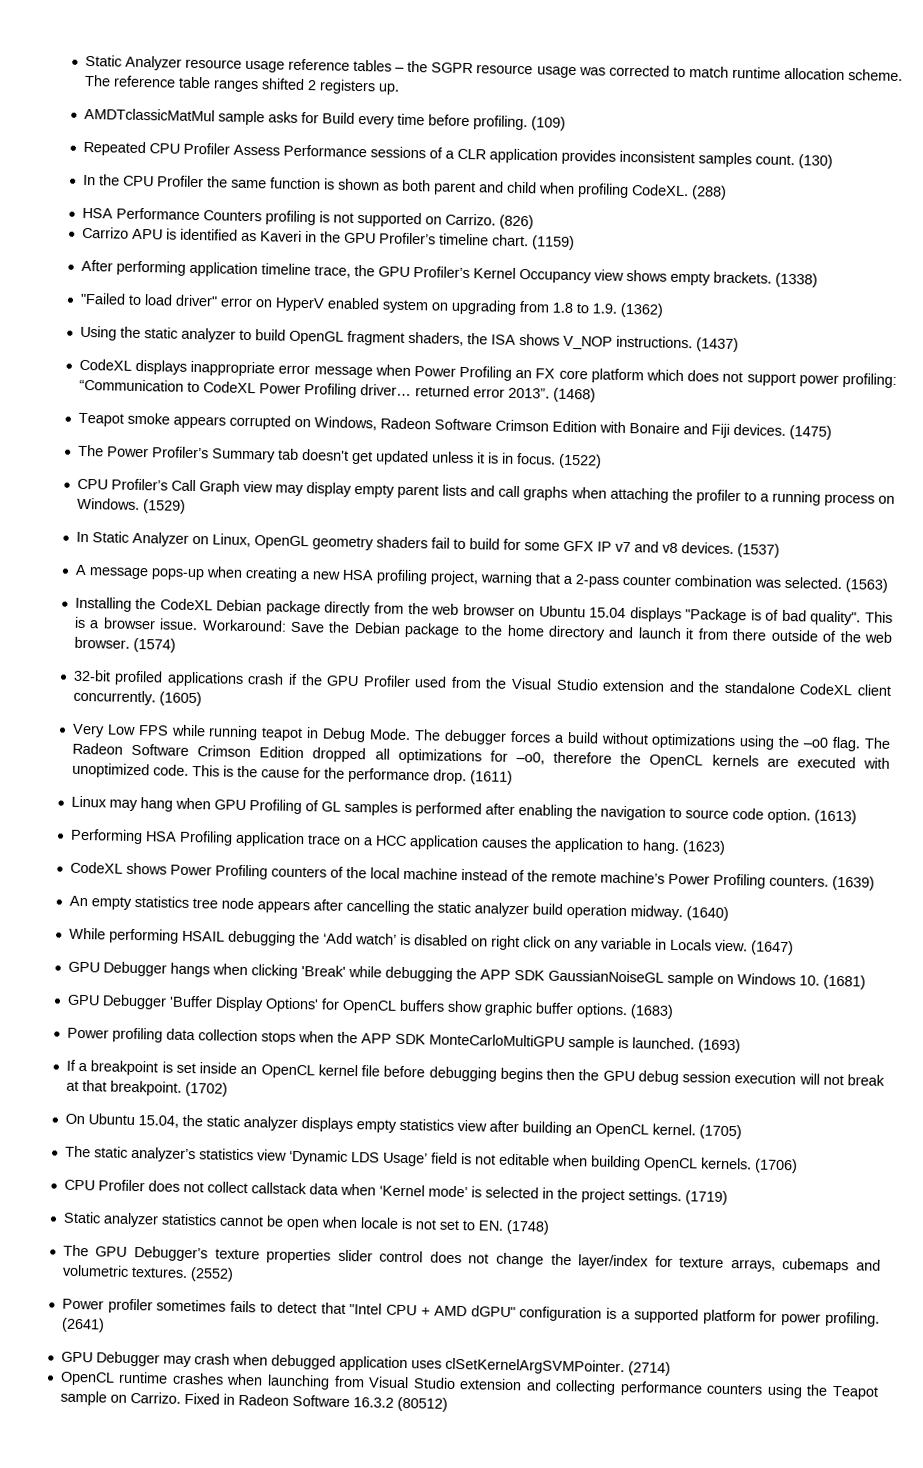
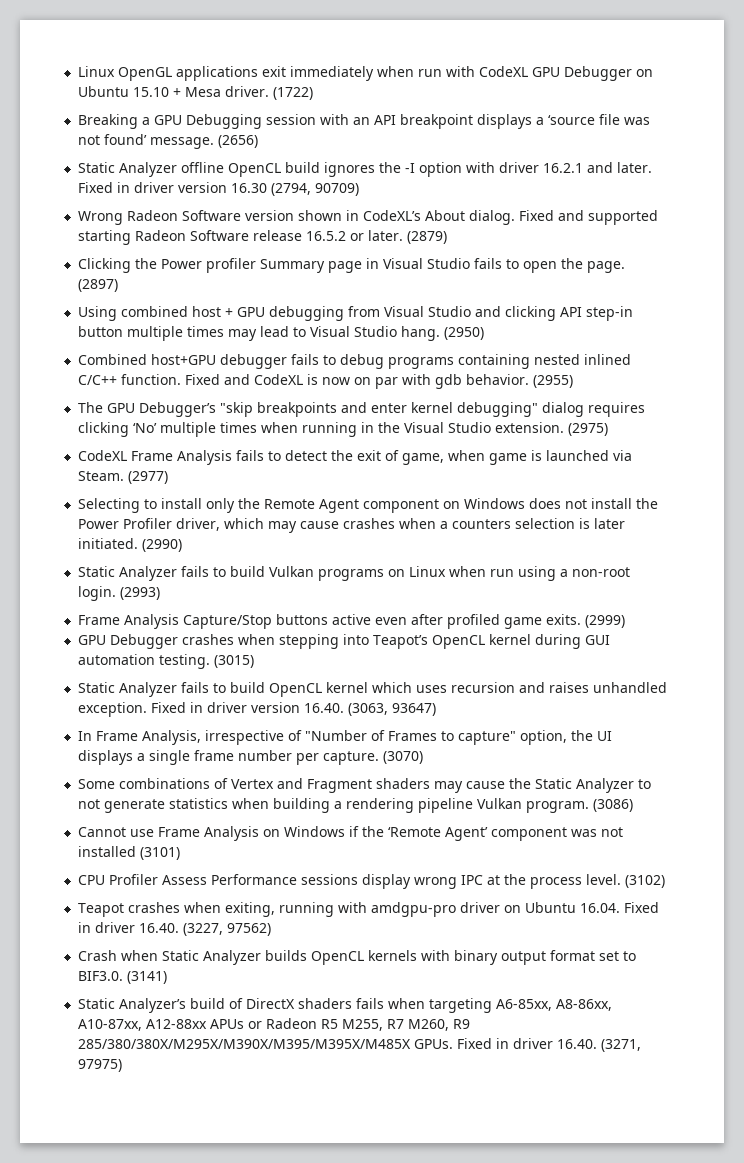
- Static Analyzer resource usage reference tables – the SGPR resource usage was corrected to match runtime allocation scheme. The reference table ranges shifted 2 registers up.
- AMDTclassicMatMul sample asks for Build every time before profiling. (109)
- Repeated CPU Profiler Assess Performance sessions of a CLR application provides inconsistent samples count. (130)
- In the CPU Profiler the same function is shown as both parent and child when profiling CodeXL. (288)
- HSA Performance Counters profiling is not supported on Carrizo. (826)
- Carrizo APU is identified as Kaveri in the GPU Profiler’s timeline chart. (1159)
- After performing application timeline trace, the GPU Profiler’s Kernel Occupancy view shows empty brackets. (1338)
- "Failed to load driver" error on HyperV enabled system on upgrading from 1.8 to 1.9. (1362)
- Using the static analyzer to build OpenGL fragment shaders, the ISA shows V_NOP instructions. (1437)
- CodeXL displays inappropriate error message when Power Profiling an FX core platform which does not support power profiling: “Communication to CodeXL Power Profiling driver… returned error 2013”. (1468)
- Teapot smoke appears corrupted on Windows, Radeon Software Crimson Edition with Bonaire and Fiji devices. (1475)
- The Power Profiler’s Summary tab doesn't get updated unless it is in focus. (1522)
- CPU Profiler’s Call Graph view may display empty parent lists and call graphs when attaching the profiler to a running process on Windows. (1529)
- In Static Analyzer on Linux, OpenGL geometry shaders fail to build for some GFX IP v7 and v8 devices. (1537)
- A message pops-up when creating a new HSA profiling project, warning that a 2-pass counter combination was selected. (1563)
- Installing the CodeXL Debian package directly from the web browser on Ubuntu 15.04 displays "Package is of bad quality". This is a browser issue. Workaround: Save the Debian package to the home directory and launch it from there outside of the web browser. (1574)
- 32-bit profiled applications crash if the GPU Profiler used from the Visual Studio extension and the standalone CodeXL client concurrently. (1605)
- Very Low FPS while running teapot in Debug Mode. The debugger forces a build without optimizations using the –o0 flag. The Radeon Software Crimson Edition dropped all optimizations for –o0, therefore the OpenCL kernels are executed with unoptimized code. This is the cause for the performance drop. (1611)
- Linux may hang when GPU Profiling of GL samples is performed after enabling the navigation to source code option. (1613)
- Performing HSA Profiling application trace on a HCC application causes the application to hang. (1623)
- CodeXL shows Power Profiling counters of the local machine instead of the remote machine’s Power Profiling counters. (1639)
- An empty statistics tree node appears after cancelling the static analyzer build operation midway. (1640)
- While performing HSAIL debugging the ‘Add watch’ is disabled on right click on any variable in Locals view. (1647)
- GPU Debugger hangs when clicking 'Break' while debugging the APP SDK GaussianNoiseGL sample on Windows 10. (1681)
- GPU Debugger 'Buffer Display Options' for OpenCL buffers show graphic buffer options. (1683)
- Power profiling data collection stops when the APP SDK MonteCarloMultiGPU sample is launched. (1693)
- If a breakpoint is set inside an OpenCL kernel file before debugging begins then the GPU debug session execution will not break at that breakpoint. (1702)
- On Ubuntu 15.04, the static analyzer displays empty statistics view after building an OpenCL kernel. (1705)
- The static analyzer’s statistics view ‘Dynamic LDS Usage’ field is not editable when building OpenCL kernels. (1706)
- CPU Profiler does not collect callstack data when ‘Kernel mode’ is selected in the project settings. (1719)
- Static analyzer statistics cannot be open when locale is not set to EN. (1748)
- The GPU Debugger’s texture properties slider control does not change the layer/index for texture arrays, cubemaps and volumetric textures. (2552)
- Power profiler sometimes fails to detect that "Intel CPU + AMD dGPU" configuration is a supported platform for power profiling. (2641)
- GPU Debugger may crash when debugged application uses clSetKernelArgSVMPointer. (2714)
- OpenCL runtime crashes when launching from Visual Studio extension and collecting performance counters using the Teapot sample on Carrizo. Fixed in Radeon Software 16.3.2 (80512)
+ Linux OpenGL applications exit immediately when run with CodeXL GPU Debugger on Ubuntu 15.10 + Mesa driver. (1722)
+ Breaking a GPU Debugging session with an API breakpoint displays a ‘source file was not found’ message. (2656)
+ Static Analyzer offline OpenCL build ignores the -I option with driver 16.2.1 and later. Fixed in driver version 16.30 (2794, 90709)
+ Wrong Radeon Software version shown in CodeXL’s About dialog. Fixed and supported starting Radeon Software release 16.5.2 or later. (2879)
+ Clicking the Power profiler Summary page in Visual Studio fails to open the page. (2897)
+ Using combined host + GPU debugging from Visual Studio and clicking API step-in button multiple times may lead to Visual Studio hang. (2950)
+ Combined host+GPU debugger fails to debug programs containing nested inlined C/C++ function. Fixed and CodeXL is now on par with gdb behavior. (2955)
+ The GPU Debugger’s "skip breakpoints and enter kernel debugging" dialog requires clicking ‘No’ multiple times when running in the Visual Studio extension. (2975)
+ CodeXL Frame Analysis fails to detect the exit of game, when game is launched via Steam. (2977)
+ Selecting to install only the Remote Agent component on Windows does not install the Power Profiler driver, which may cause crashes when a counters selection is later initiated. (2990)
+ Static Analyzer fails to build Vulkan programs on Linux when run using a non-root login. (2993)
+ Frame Analysis Capture/Stop buttons active even after profiled game exits. (2999)
+ GPU Debugger crashes when stepping into Teapot’s OpenCL kernel during GUI automation testing. (3015)
+ Static Analyzer fails to build OpenCL kernel which uses recursion and raises unhandled exception. Fixed in driver version 16.40. (3063, 93647)
+ In Frame Analysis, irrespective of "Number of Frames to capture" option, the UI displays a single frame number per capture. (3070)
+ Some combinations of Vertex and Fragment shaders may cause the Static Analyzer to not generate statistics when building a rendering pipeline Vulkan program. (3086)
+ Cannot use Frame Analysis on Windows if the ‘Remote Agent’ component was not installed (3101)
+ CPU Profiler Assess Performance sessions display wrong IPC at the process level. (3102)
+ Teapot crashes when exiting, running with amdgpu-pro driver on Ubuntu 16.04. Fixed in driver 16.40. (3227, 97562)
+ Crash when Static Analyzer builds OpenCL kernels with binary output format set to BIF3.0. (3141)
+ Static Analyzer’s build of DirectX shaders fails when targeting A6-85xx, A8-86xx, A10-87xx, A12-88xx APUs or Radeon R5 M255, R7 M260, R9 285/380/380X/M295X/M390X/M395/M395X/M485X GPUs. Fixed in driver 16.40. (3271, 97975)

